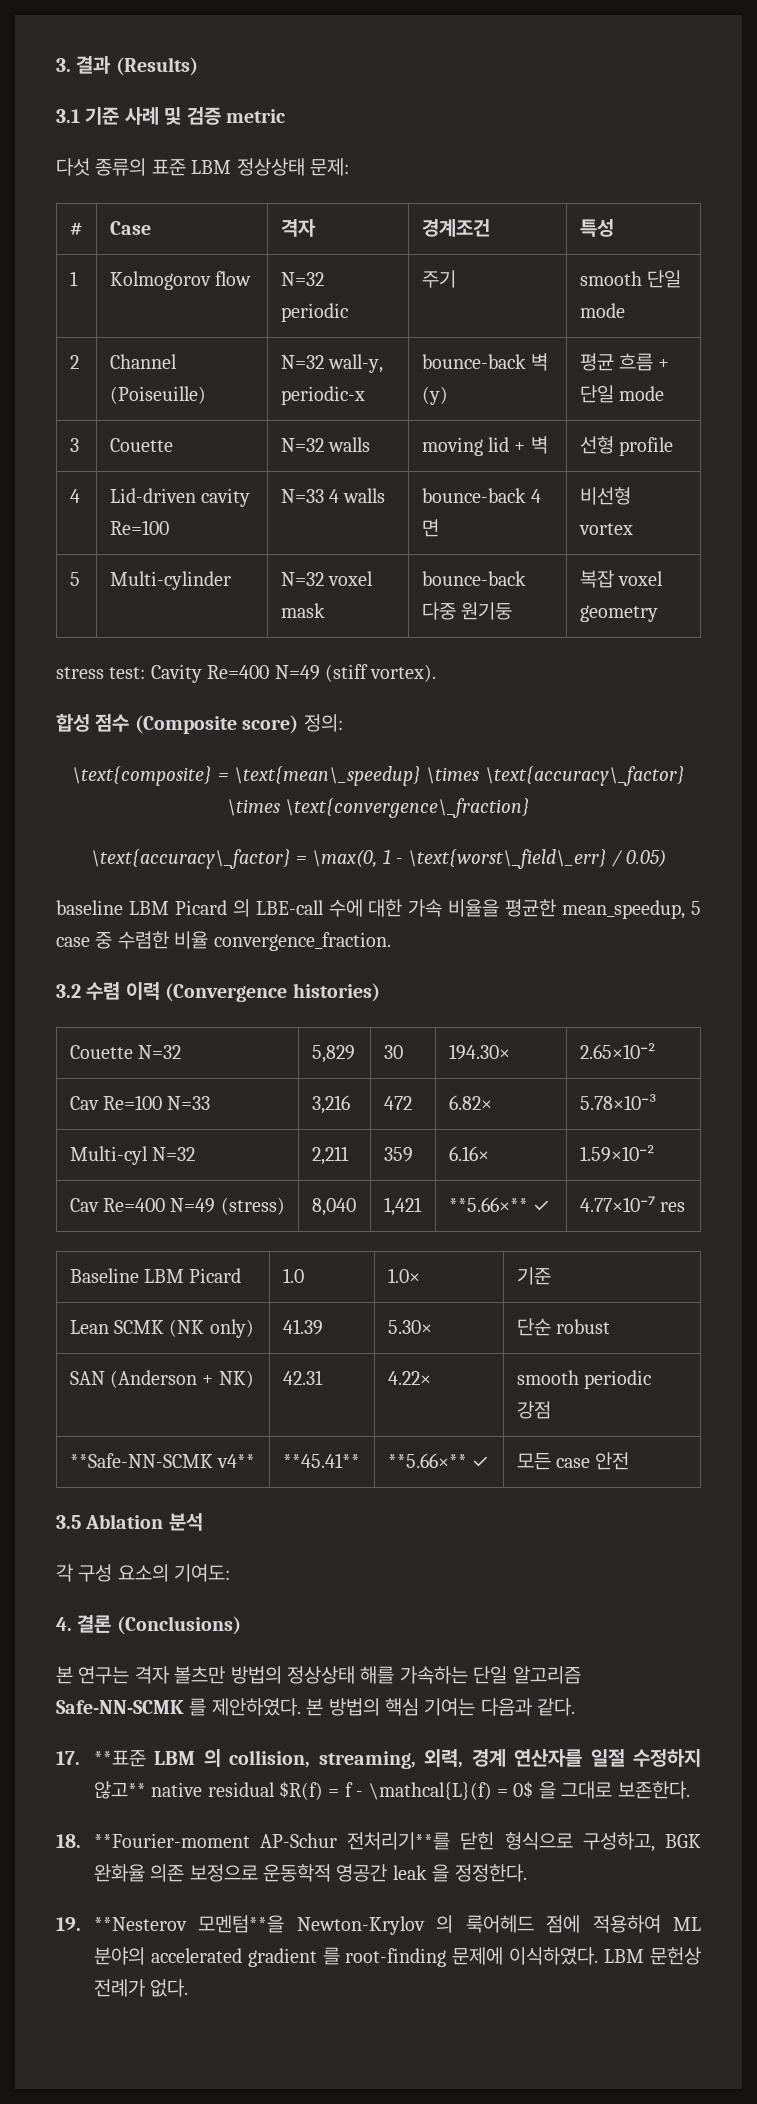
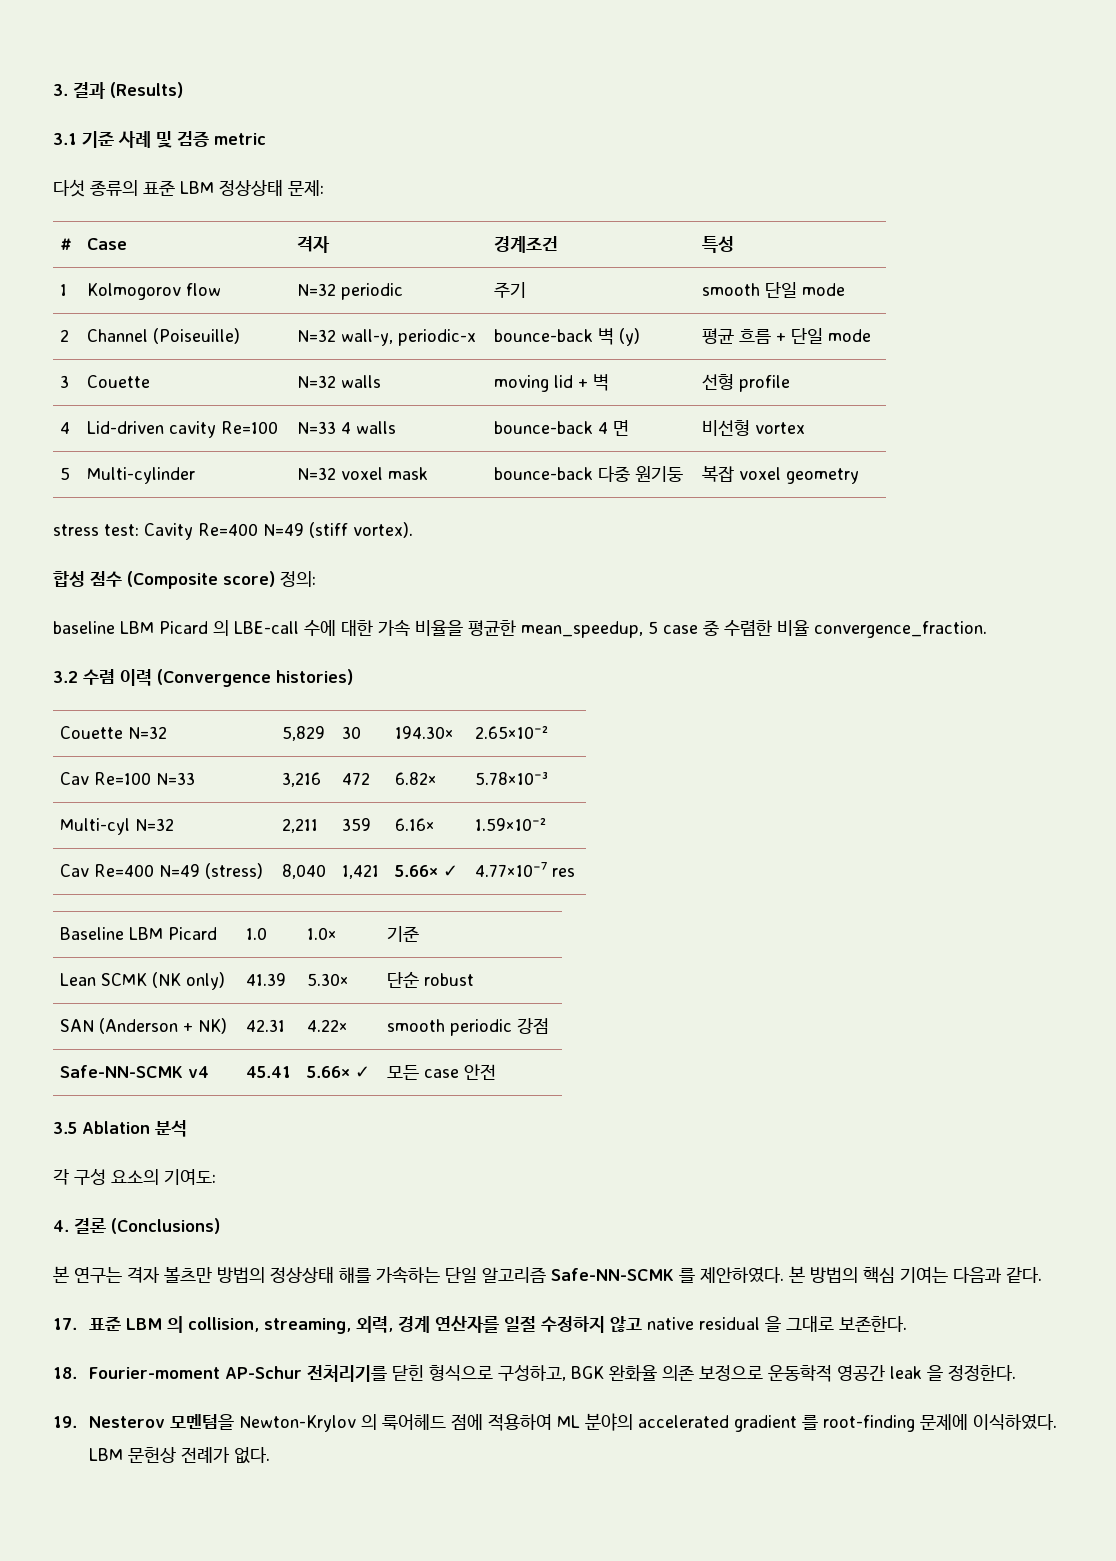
- \text{composite} = \text{mean\_speedup} \times \text{accuracy\_factor} \times \text{convergence\_fraction}
- \text{accuracy\_factor} = \max(0, 1 - \text{worst\_field\_err} / 0.05)
- Cav Re=400 N=49 (stress) | 8,040 | 1,421 | **5.66×** ✓ | 4.77×10⁻⁷ res
+ Cav Re=400 N=49 (stress) | 8,040 | 1,421 | 5.66× ✓ | 4.77×10⁻⁷ res
- **Safe-NN-SCMK v4** | **45.41** | **5.66×** ✓ | 모든 case 안전
+ Safe-NN-SCMK v4 | 45.41 | 5.66× ✓ | 모든 case 안전
- 17. **표준 LBM 의 collision, streaming, 외력, 경계 연산자를 일절 수정하지 않고** native residual $R(f) = f - \mathcal{L}(f) = 0$ 을 그대로 보존한다.
+ 17. 표준 LBM 의 collision, streaming, 외력, 경계 연산자를 일절 수정하지 않고 native residual 을 그대로 보존한다.
- 18. **Fourier-moment AP-Schur 전처리기**를 닫힌 형식으로 구성하고, BGK 완화율 의존 보정으로 운동학적 영공간 leak 을 정정한다.
+ 18. Fourier-moment AP-Schur 전처리기를 닫힌 형식으로 구성하고, BGK 완화율 의존 보정으로 운동학적 영공간 leak 을 정정한다.
- 19. **Nesterov 모멘텀**을 Newton-Krylov 의 룩어헤드 점에 적용하여 ML 분야의 accelerated gradient 를 root-finding 문제에 이식하였다.
+ 19. Nesterov 모멘텀을 Newton-Krylov 의 룩어헤드 점에 적용하여 ML 분야의 accelerated gradient 를 root-finding 문제에 이식하였다.

